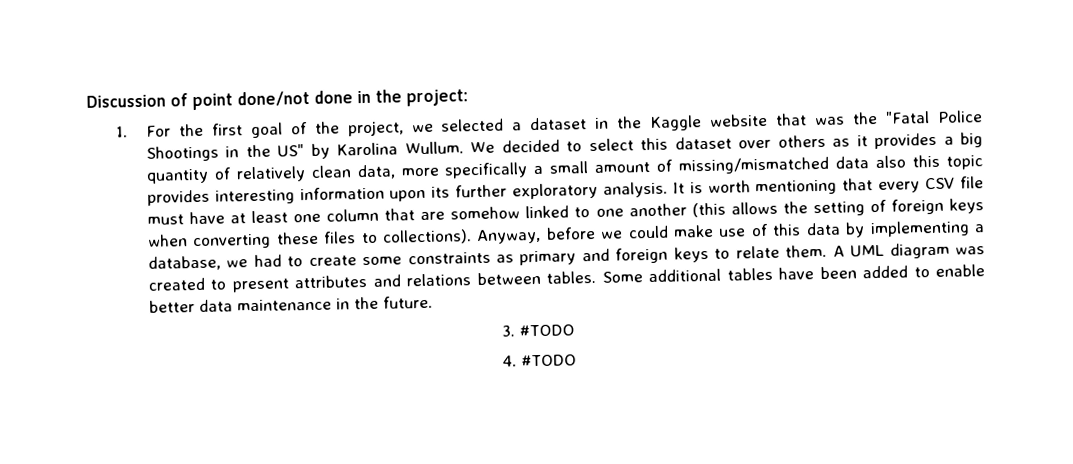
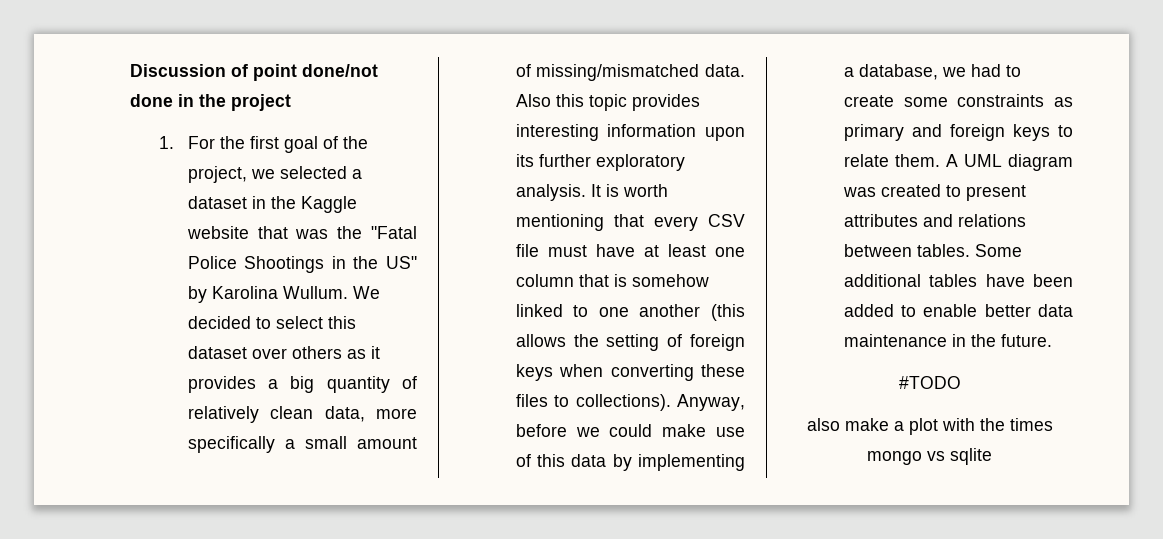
- Discussion of point done/not done in the project:
+ Discussion of point done/not done in the project
- We decided to select this dataset over others as it provides a big quantity of relatively clean data, more specifically a small amount of missing/mismatched data also this topic provides interesting information upon its further exploratory analysis.
+ We decided to select this dataset over others as it provides a big quantity of relatively clean data, more specifically a small amount of missing/mismatched data. Also this topic provides interesting information upon its further exploratory analysis.
- It is worth mentioning that every CSV file must have at least one column that are somehow linked to one another (this allows the setting of foreign keys when converting these files to collections).
+ It is worth mentioning that every CSV file must have at least one column that is somehow linked to one another (this allows the setting of foreign keys when converting these files to collections).
- 3. #TODO
+ #TODO
- 4. #TODO
+ also make a plot with the times mongo vs sqlite

